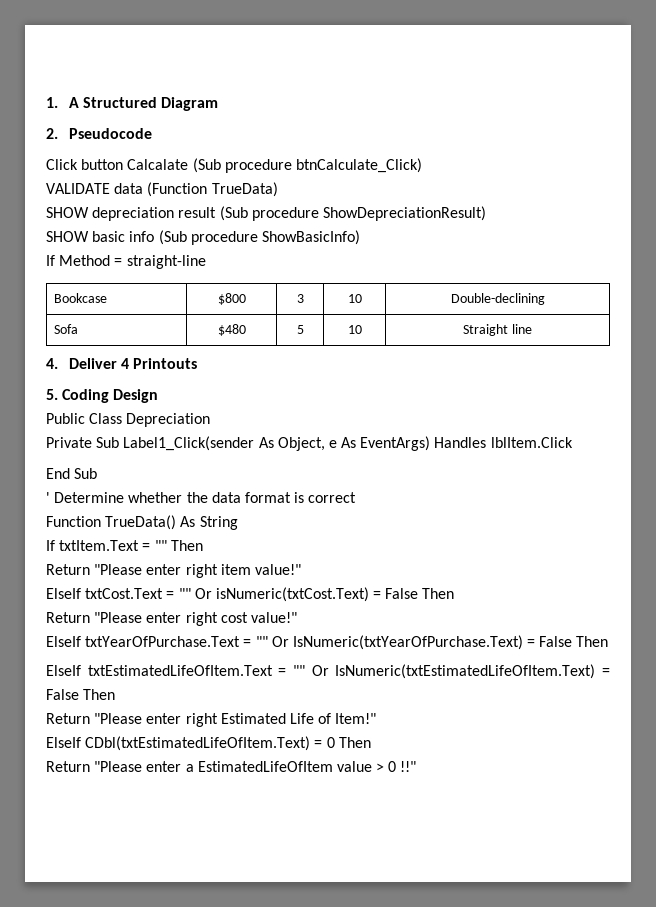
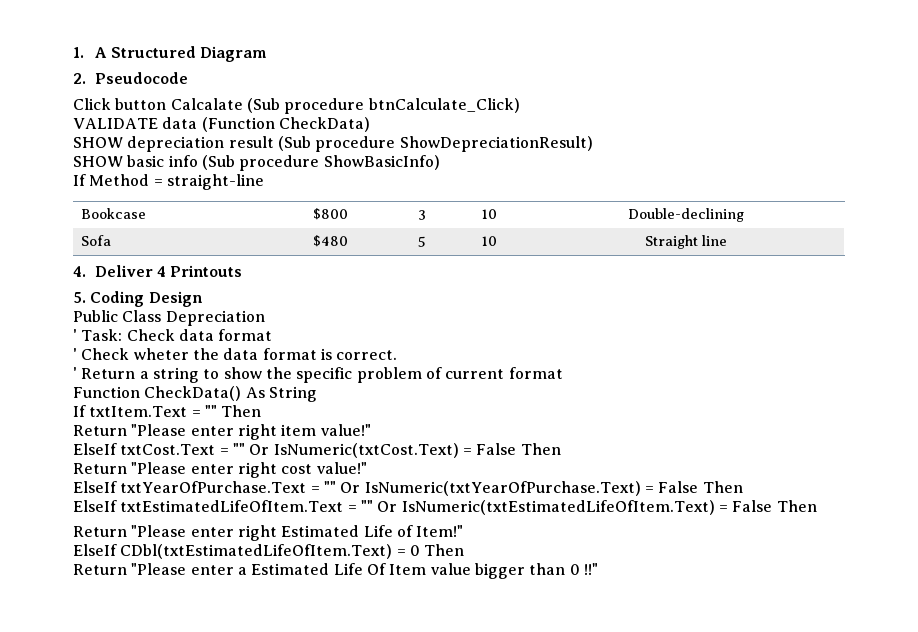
- VALIDATE data (Function TrueData)
+ VALIDATE data (Function CheckData)
- Private Sub Label1_Click(sender As Object, e As EventArgs) Handles lblItem.Click
- End Sub
- ' Determine whether the data format is correct
+ ' Task: Check data format
+ ' Check wheter the data format is correct.
+ ' Return a string to show the specific problem of current format
- Function TrueData() As String
+ Function CheckData() As String
- ElseIf txtCost.Text = "" Or isNumeric(txtCost.Text) = False Then
+ ElseIf txtCost.Text = "" Or IsNumeric(txtCost.Text) = False Then
- Return "Please enter a EstimatedLifeOfItem value > 0 !!"
+ Return "Please enter a Estimated Life Of Item value bigger than 0 !!"

